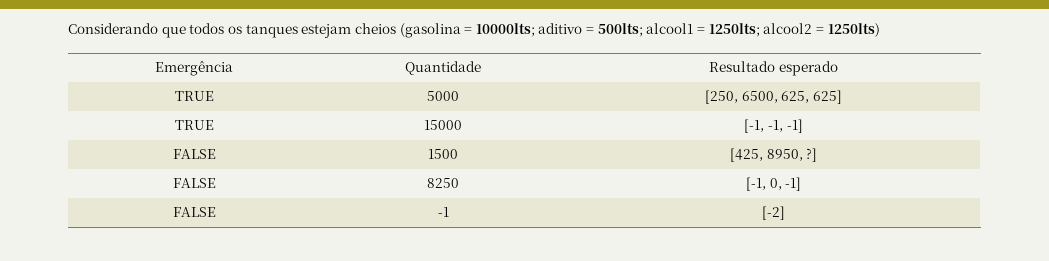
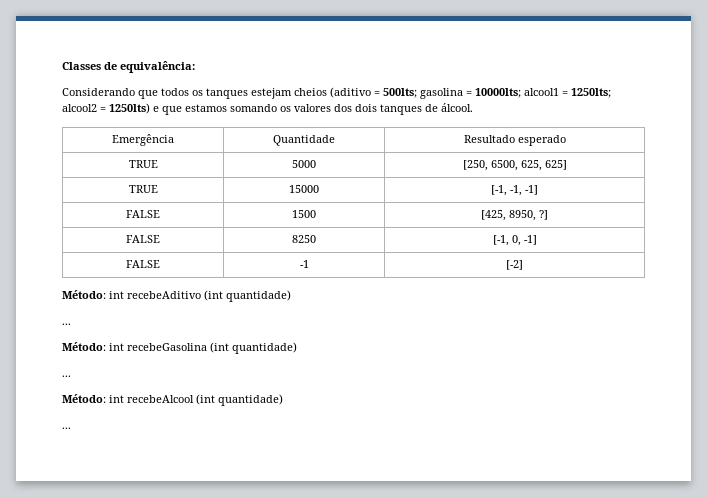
+ Classes de equivalência:
- Considerando que todos os tanques estejam cheios (gasolina = 10000lts; aditivo = 500lts; alcool1 = 1250lts; alcool2 = 1250lts)
+ Considerando que todos os tanques estejam cheios (aditivo = 500lts; gasolina = 10000lts; alcool1 = 1250lts; alcool2 = 1250lts) e que estamos somando os valores dos dois tanques de álcool.
+ Método: int recebeAditivo (int quantidade)
+ ...
+ Método: int recebeGasolina (int quantidade)
+ ...
+ Método: int recebeAlcool (int quantidade)
+ ...

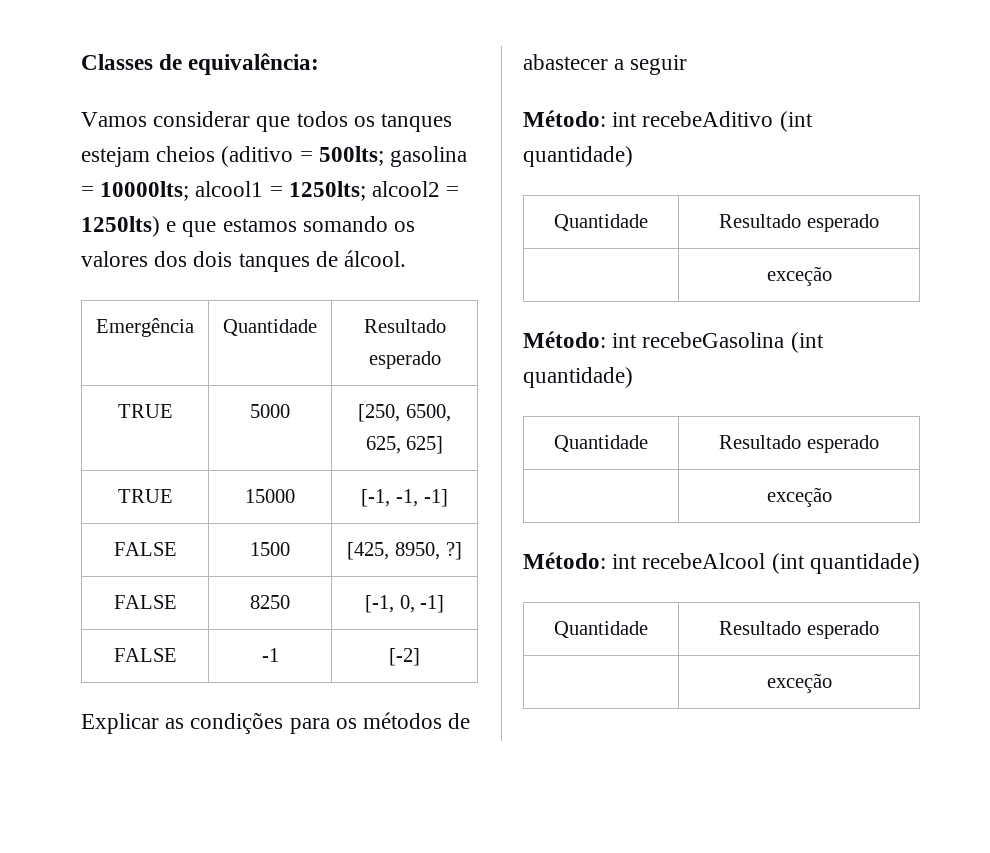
- Considerando que todos os tanques estejam cheios (aditivo = 500lts; gasolina = 10000lts; alcool1 = 1250lts; alcool2 = 1250lts) e que estamos somando os valores dos dois tanques de álcool.
+ Vamos considerar que todos os tanques estejam cheios (aditivo = 500lts; gasolina = 10000lts; alcool1 = 1250lts; alcool2 = 1250lts) e que estamos somando os valores dos dois tanques de álcool.
+ Explicar as condições para os métodos de abastecer a seguir
  Método: int recebeAditivo (int quantidade)
- ...
+ Quantidade | Resultado esperado
+ | exceção
  Método: int recebeGasolina (int quantidade)
- ...
+ Quantidade | Resultado esperado
+ | exceção
  Método: int recebeAlcool (int quantidade)
- ...
+ Quantidade | Resultado esperado
+ | exceção

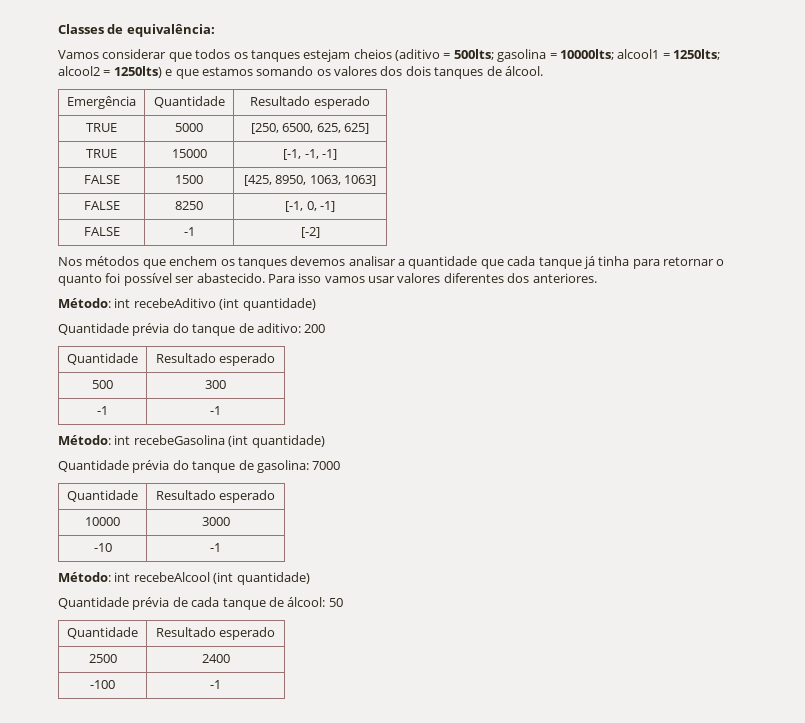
- FALSE | 1500 | [425, 8950, ?]
+ FALSE | 1500 | [425, 8950, 1063, 1063]
- Explicar as condições para os métodos de abastecer a seguir
+ Nos métodos que enchem os tanques devemos analisar a quantidade que cada tanque já tinha para retornar o quanto foi possível ser abastecido. Para isso vamos usar valores diferentes dos anteriores.
  Método: int recebeAditivo (int quantidade)
+ Quantidade prévia do tanque de aditivo: 200
  Quantidade | Resultado esperado
- | exceção
+ 500 | 300
+ -1 | -1
  Método: int recebeGasolina (int quantidade)
+ Quantidade prévia do tanque de gasolina: 7000
  Quantidade | Resultado esperado
- | exceção
+ 10000 | 3000
+ -10 | -1
  Método: int recebeAlcool (int quantidade)
+ Quantidade prévia de cada tanque de álcool: 50
  Quantidade | Resultado esperado
- | exceção
+ 2500 | 2400
+ -100 | -1

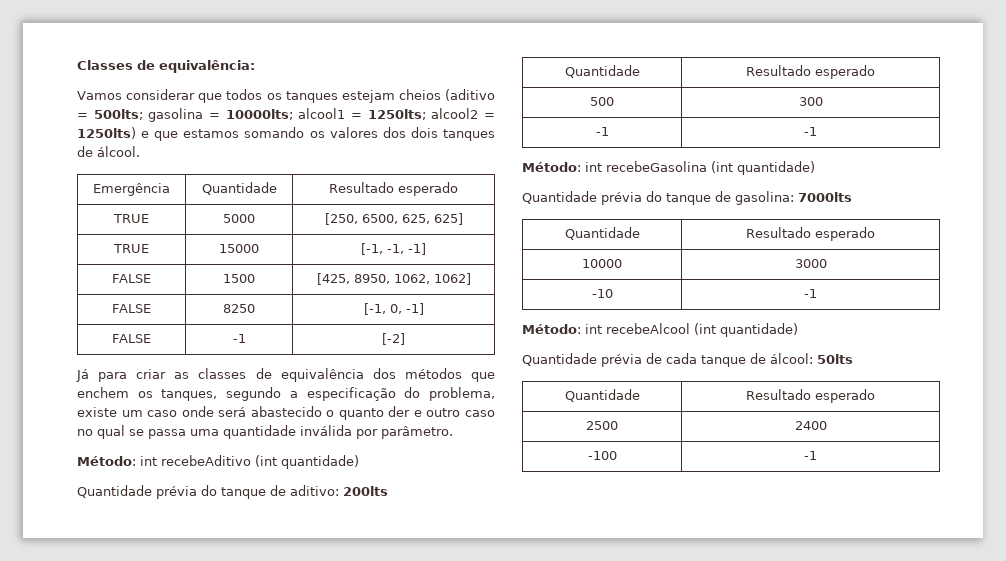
- FALSE | 1500 | [425, 8950, 1063, 1063]
+ FALSE | 1500 | [425, 8950, 1062, 1062]
- Nos métodos que enchem os tanques devemos analisar a quantidade que cada tanque já tinha para retornar o quanto foi possível ser abastecido. Para isso vamos usar valores diferentes dos anteriores.
+ Já para criar as classes de equivalência dos métodos que enchem os tanques, segundo a especificação do problema, existe um caso onde será abastecido o quanto der e outro caso no qual se passa uma quantidade inválida por parâmetro.
- Quantidade prévia do tanque de aditivo: 200
+ Quantidade prévia do tanque de aditivo: 200lts
- Quantidade prévia do tanque de gasolina: 7000
+ Quantidade prévia do tanque de gasolina: 7000lts
- Quantidade prévia de cada tanque de álcool: 50
+ Quantidade prévia de cada tanque de álcool: 50lts

